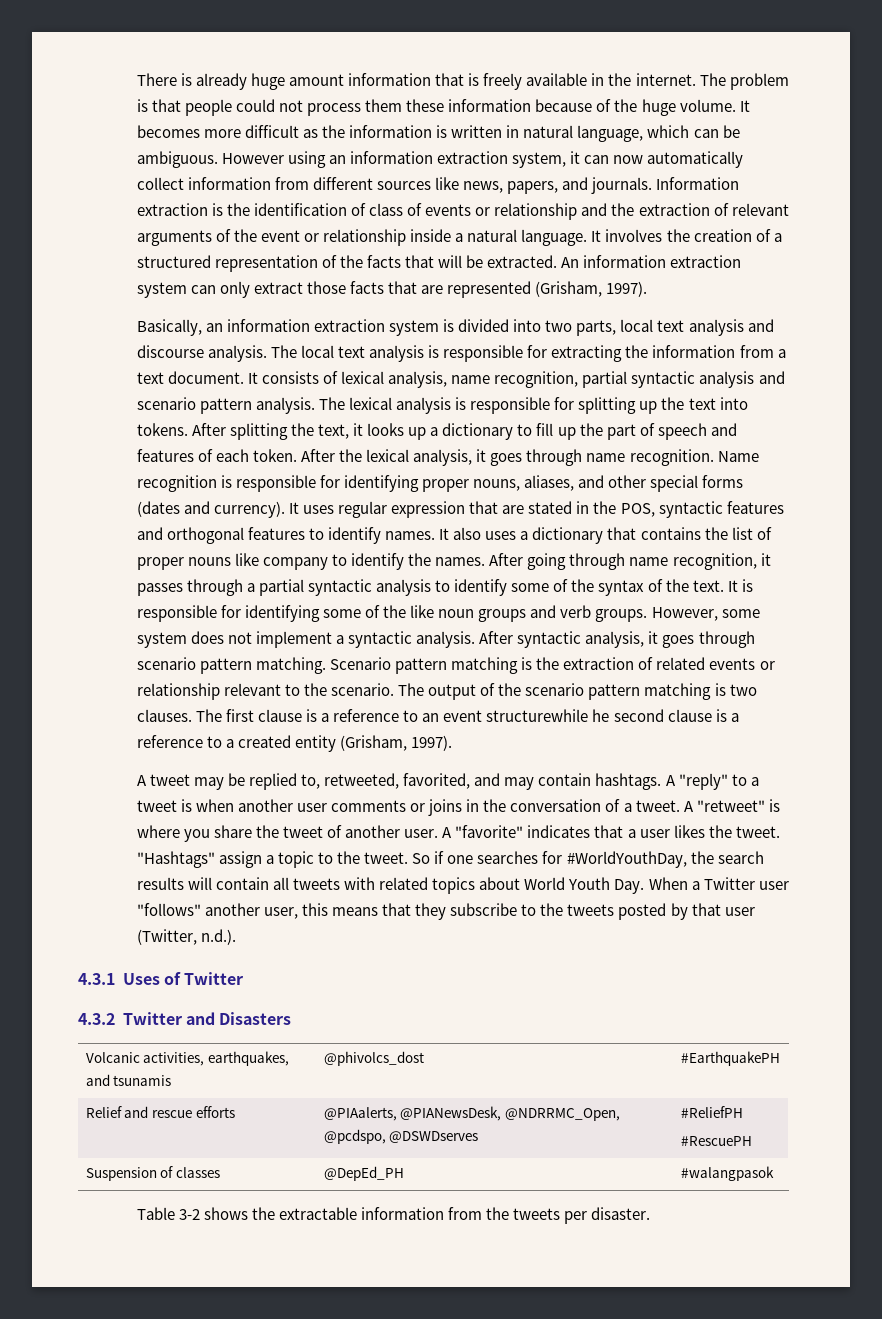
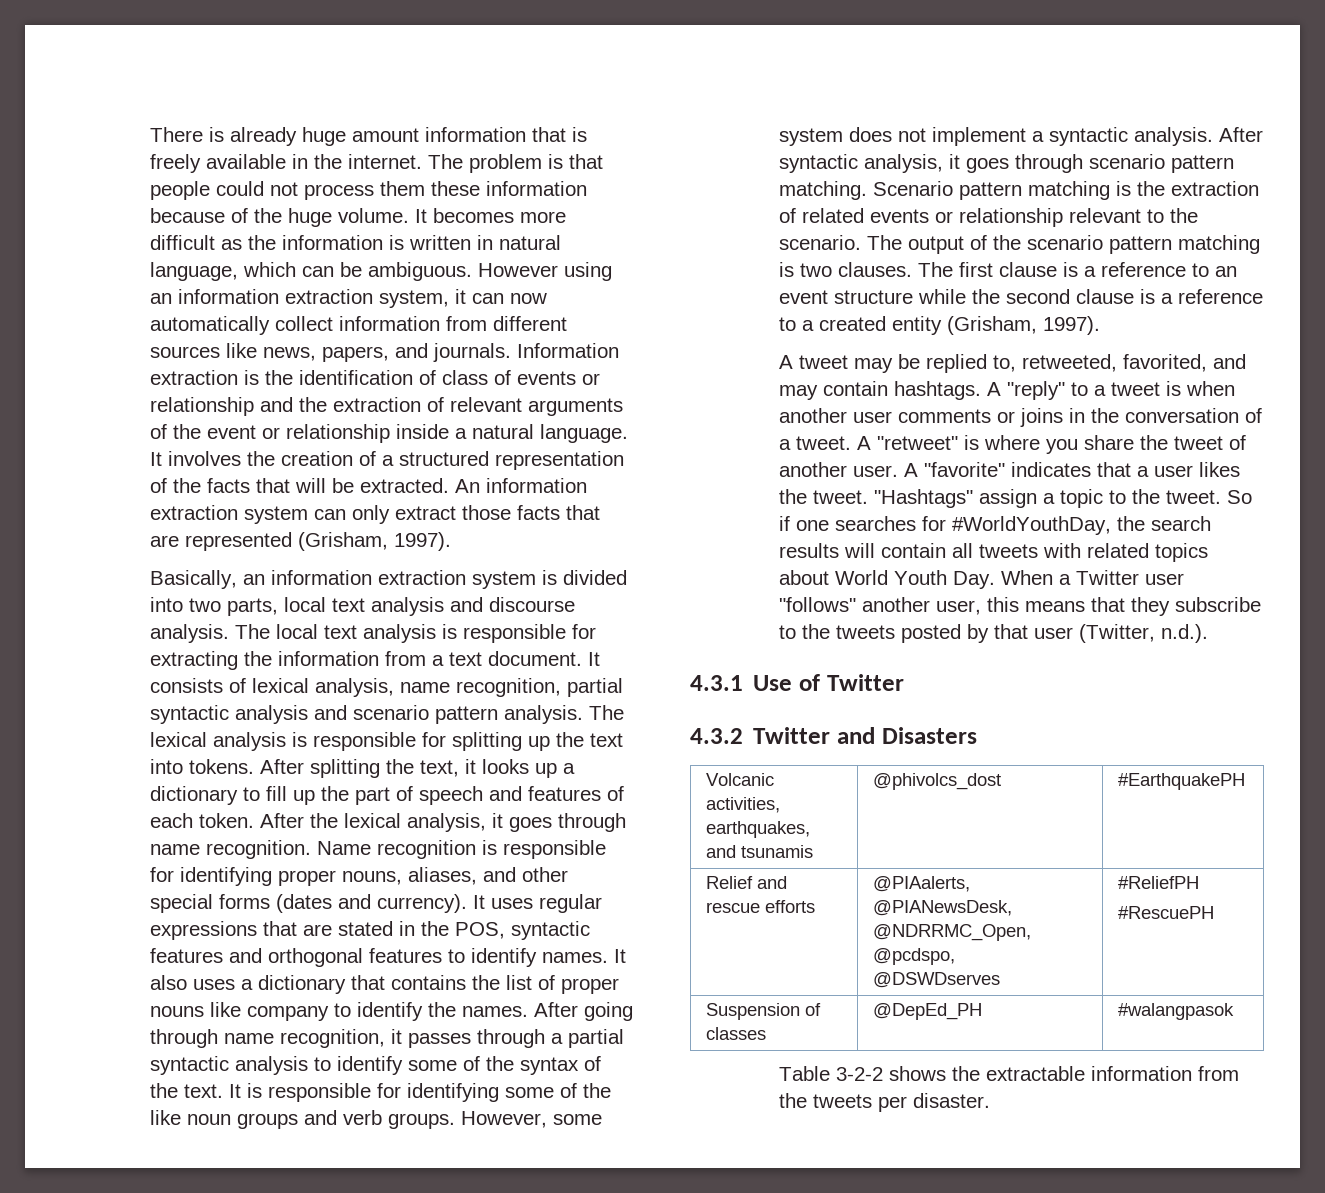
- It uses regular expression that are stated in the POS, syntactic features and orthogonal features to identify names.
+ It uses regular expressions that are stated in the POS, syntactic features and orthogonal features to identify names.
- The first clause is a reference to an event structurewhile he second clause is a reference to a created entity (Grisham, 1997).
+ The first clause is a reference to an event structure while the second clause is a reference to a created entity (Grisham, 1997).
- 4.3.1 Uses of Twitter
+ 4.3.1 Use of Twitter
- Table 3-2 shows the extractable information from the tweets per disaster.
+ Table 3-2-2 shows the extractable information from the tweets per disaster.

